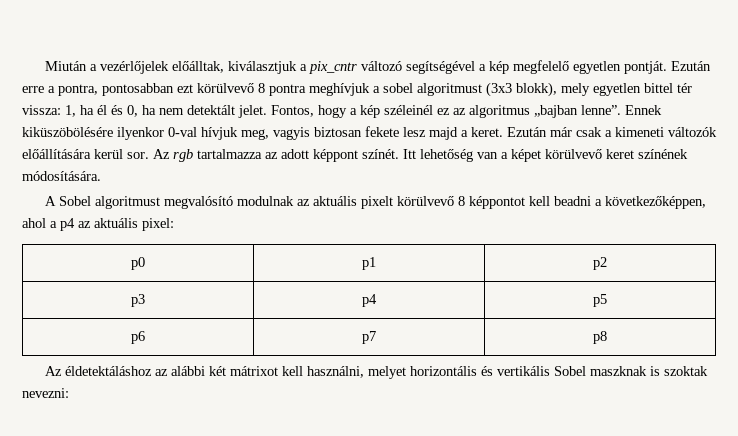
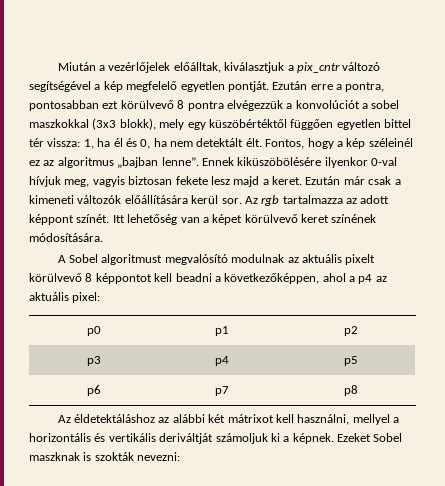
- Ezután erre a pontra, pontosabban ezt körülvevő 8 pontra meghívjuk a sobel algoritmust (3x3 blokk), mely egyetlen bittel tér vissza: 1, ha él és 0, ha nem detektált jelet.
+ Ezután erre a pontra, pontosabban ezt körülvevő 8 pontra elvégezzük a konvolúciót a sobel maszkokkal (3x3 blokk), mely egy küszöbértéktől függően egyetlen bittel tér vissza: 1, ha él és 0, ha nem detektált élt.
- Az éldetektáláshoz az alábbi két mátrixot kell használni, melyet horizontális és vertikális Sobel maszknak is szoktak nevezni:
+ Az éldetektáláshoz az alábbi két mátrixot kell használni, mellyel a horizontális és vertikális deriváltját számoljuk ki a képnek. Ezeket Sobel maszknak is szokták nevezni:

